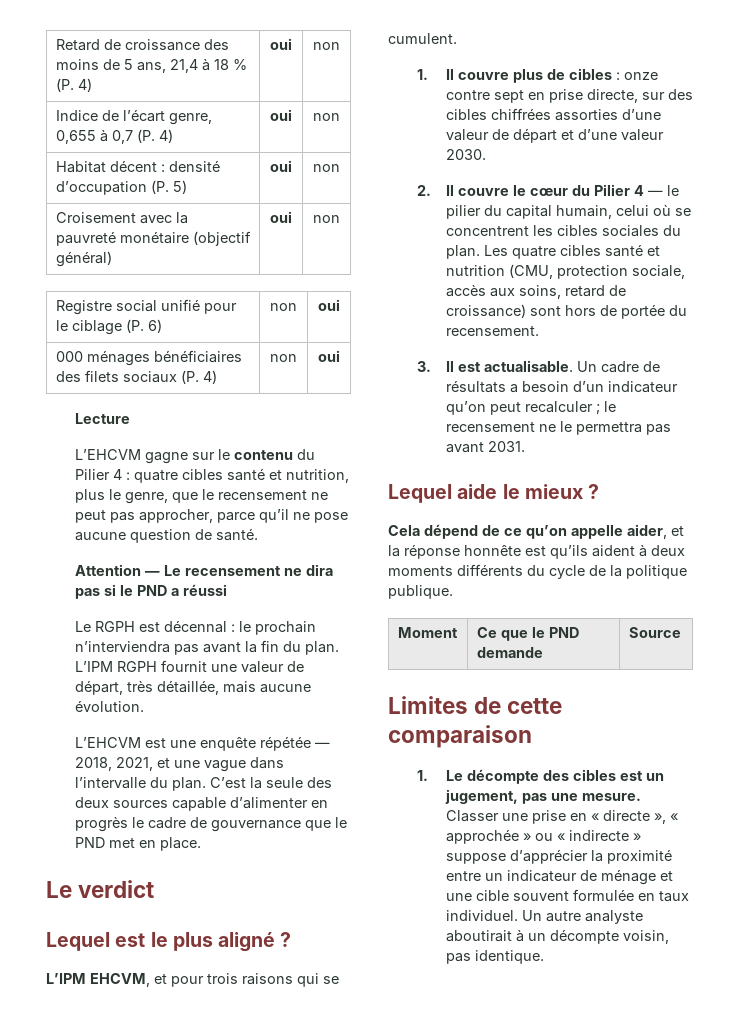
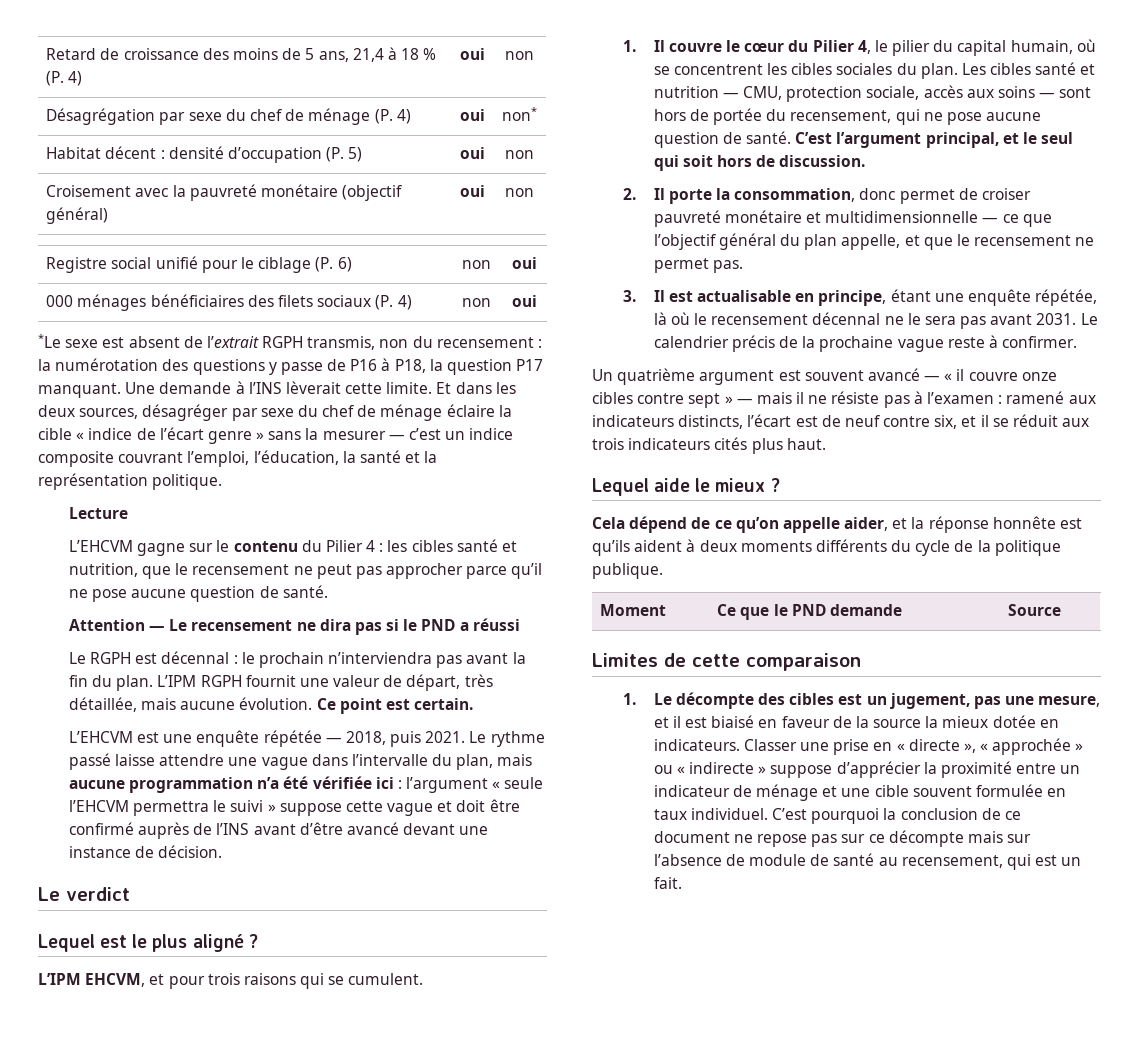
- Indice de l’écart genre, 0,655 à 0,7 (P. 4) | oui | non
+ Désagrégation par sexe du chef de ménage (P. 4) | oui | non*
+ *Le sexe est absent de l’extrait RGPH transmis, non du recensement : la numérotation des questions y passe de P16 à P18, la question P17 manquant. Une demande à l’INS lèverait cette limite. Et dans les deux sources, désagréger par sexe du chef de ménage éclaire la cible « indice de l’écart genre » sans la mesurer — c’est un indice composite couvrant l’emploi, l’éducation, la santé et la représentation politique.
- L’EHCVM gagne sur le contenu du Pilier 4 : quatre cibles santé et nutrition, plus le genre, que le recensement ne peut pas approcher, parce qu’il ne pose aucune question de santé.
+ L’EHCVM gagne sur le contenu du Pilier 4 : les cibles santé et nutrition, que le recensement ne peut pas approcher parce qu’il ne pose aucune question de santé.
+ Ce point est certain.
- L’EHCVM est une enquête répétée — 2018, 2021, et une vague dans l’intervalle du plan. C’est la seule des deux sources capable d’alimenter en progrès le cadre de gouvernance que le PND met en place.
+ L’EHCVM est une enquête répétée — 2018, puis 2021. Le rythme passé laisse attendre une vague dans l’intervalle du plan, mais aucune programmation n’a été vérifiée ici : l’argument « seule l’EHCVM permettra le suivi » suppose cette vague et doit être confirmé auprès de l’INS avant d’être avancé devant une instance de décision.
- 1. Il couvre plus de cibles : onze contre sept en prise directe, sur des cibles chiffrées assorties d’une valeur de départ et d’une valeur 2030.
- 2. Il couvre le cœur du Pilier 4 — le pilier du capital humain, celui où se concentrent les cibles sociales du plan.
+ 1. Il couvre le cœur du Pilier 4, le pilier du capital humain, où se concentrent les cibles sociales du plan.
- Les quatre cibles santé et nutrition (CMU, protection sociale, accès aux soins, retard de croissance) sont hors de portée du recensement.
- 3. Il est actualisable. Un cadre de résultats a besoin d’un indicateur qu’on peut recalculer ; le recensement ne le permettra pas avant 2031.
+ Les cibles santé et nutrition — CMU, protection sociale, accès aux soins — sont hors de portée du recensement, qui ne pose aucune question de santé. C’est l’argument principal, et le seul qui soit hors de discussion.
+ 2. Il porte la consommation, donc permet de croiser pauvreté monétaire et multidimensionnelle — ce que l’objectif général du plan appelle, et que le recensement ne permet pas.
+ 3. Il est actualisable en principe, étant une enquête répétée, là où le recensement décennal ne le sera pas avant 2031. Le calendrier précis de la prochaine vague reste à confirmer.
+ Un quatrième argument est souvent avancé — « il couvre onze cibles contre sept » — mais il ne résiste pas à l’examen : ramené aux indicateurs distincts, l’écart est de neuf contre six, et il se réduit aux trois indicateurs cités plus haut.
- 1. Le décompte des cibles est un jugement, pas une mesure.
+ 1. Le décompte des cibles est un jugement, pas une mesure, et il est biaisé en faveur de la source la mieux dotée en indicateurs.
- Un autre analyste aboutirait à un décompte voisin, pas identique.
+ C’est pourquoi la conclusion de ce document ne repose pas sur ce décompte mais sur l’absence de module de santé au recensement, qui est un fait.

